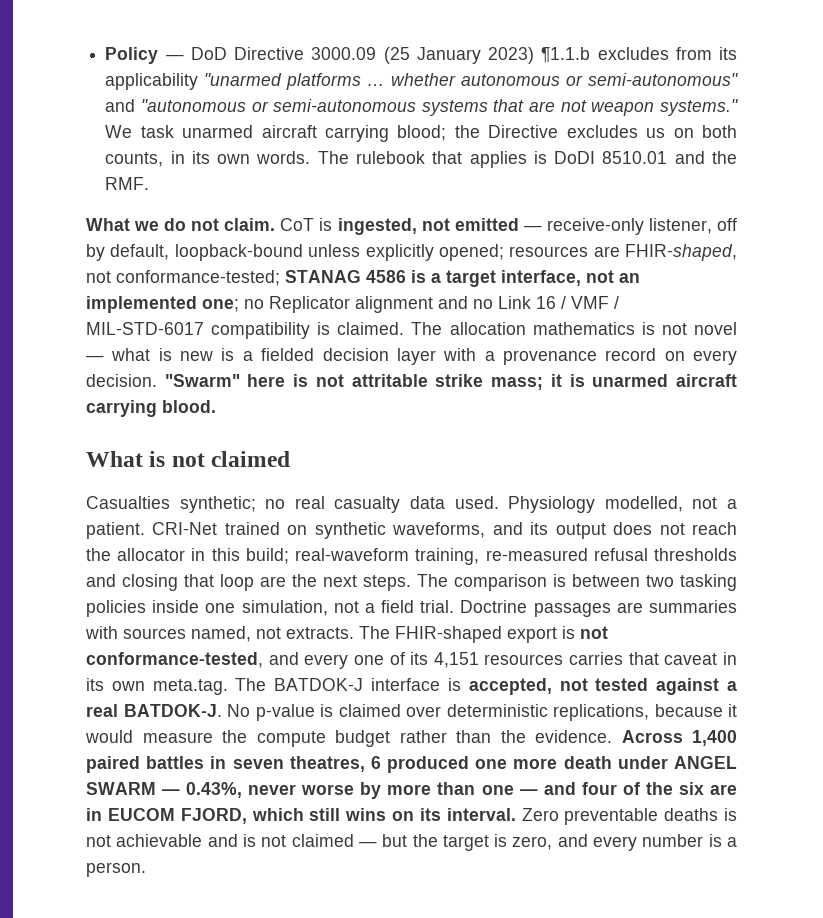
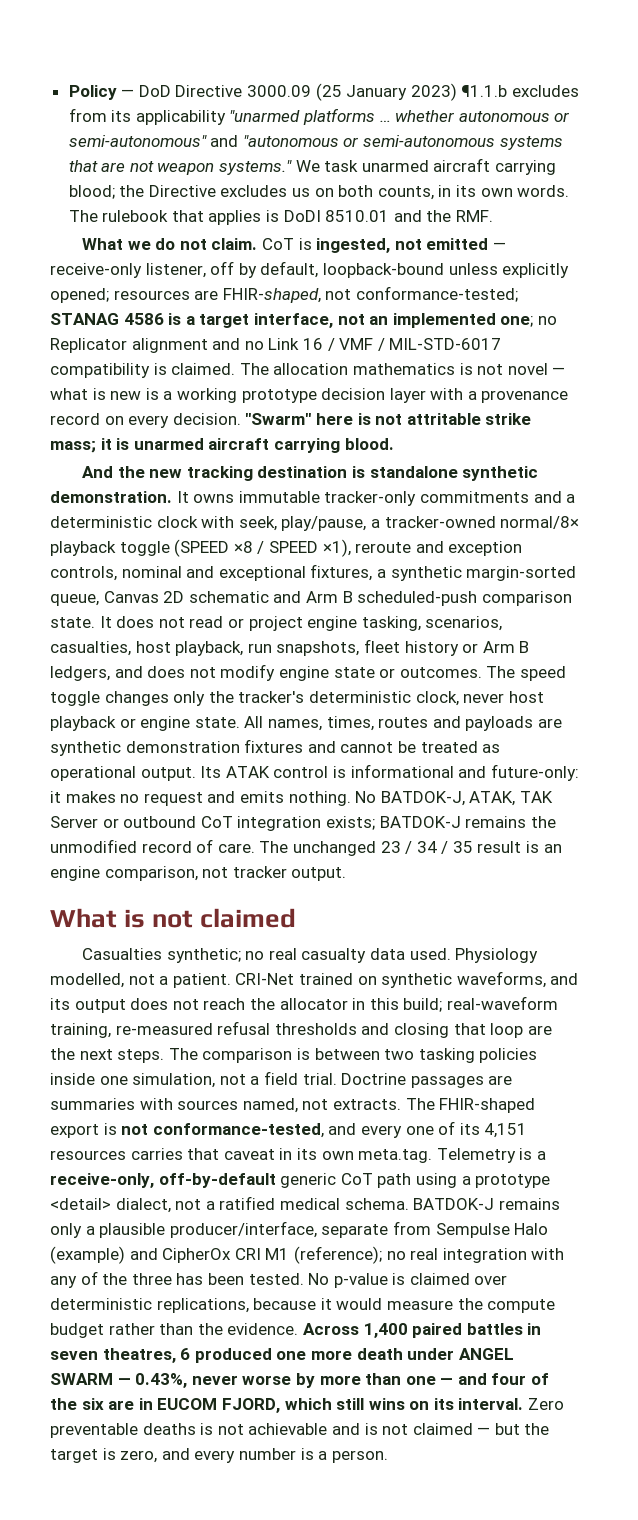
- The allocation mathematics is not novel — what is new is a fielded decision layer with a provenance record on every decision.
+ The allocation mathematics is not novel — what is new is a working prototype decision layer with a provenance record on every decision.
+ And the new tracking destination is standalone synthetic demonstration. It owns immutable tracker-only commitments and a deterministic clock with seek, play/pause, a tracker-owned normal/8× playback toggle (SPEED ×8 / SPEED ×1), reroute and exception controls, nominal and exceptional fixtures, a synthetic margin-sorted queue, Canvas 2D schematic and Arm B scheduled-push comparison state. It does not read or project engine tasking, scenarios, casualties, host playback, run snapshots, fleet history or Arm B ledgers, and does not modify engine state or outcomes. The speed toggle changes only the tracker's deterministic clock, never host playback or engine state. All names, times, routes and payloads are synthetic demonstration fixtures and cannot be treated as operational output. Its ATAK control is informational and future-only: it makes no request and emits nothing. No BATDOK-J, ATAK, TAK Server or outbound CoT integration exists; BATDOK-J remains the unmodified record of care. The unchanged 23 / 34 / 35 result is an engine comparison, not tracker output.
- The FHIR-shaped export is not conformance-tested, and every one of its 4,151 resources carries that caveat in its own meta.tag. The BATDOK-J interface is accepted, not tested against a real BATDOK-J.
+ The FHIR-shaped export is not conformance-tested, and every one of its 4,151 resources carries that caveat in its own meta.tag. Telemetry is a receive-only, off-by-default generic CoT path using a prototype <detail> dialect, not a ratified medical schema. BATDOK-J remains only a plausible producer/interface, separate from Sempulse Halo (example) and CipherOx CRI M1 (reference); no real integration with any of the three has been tested.

